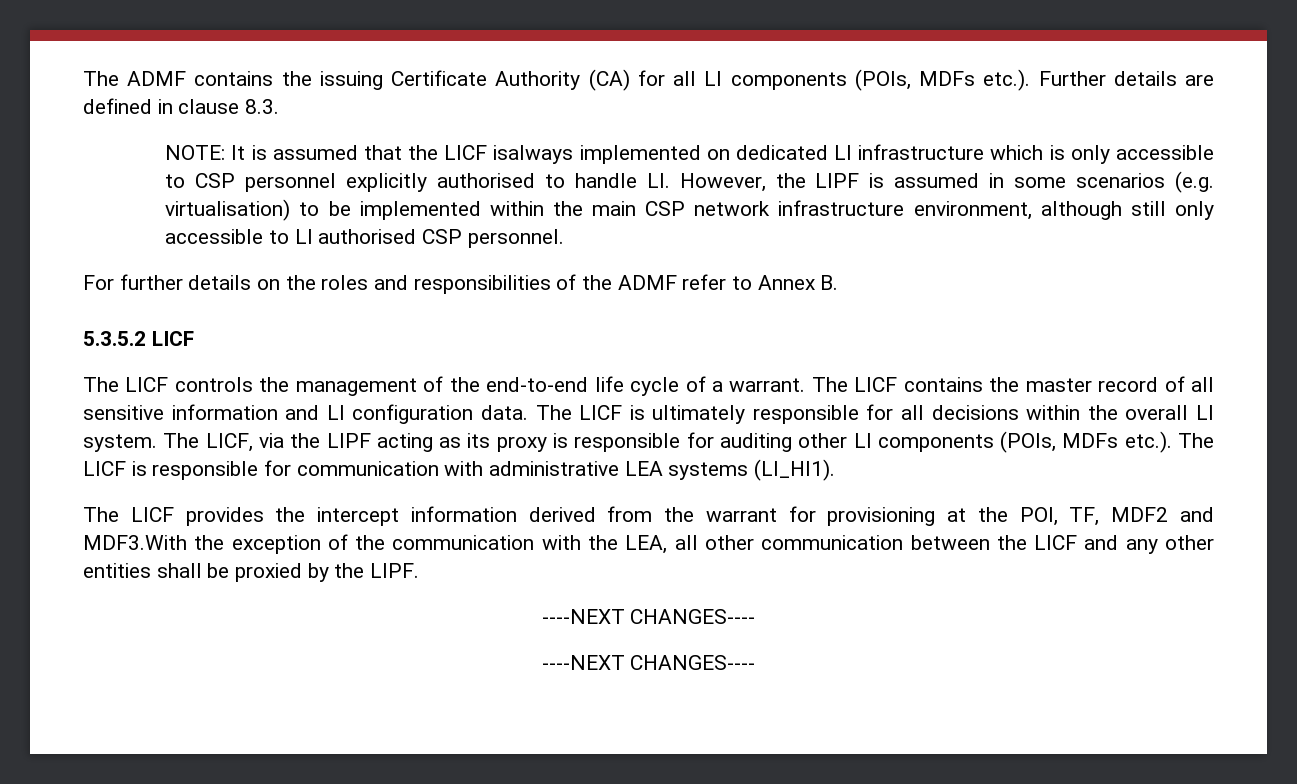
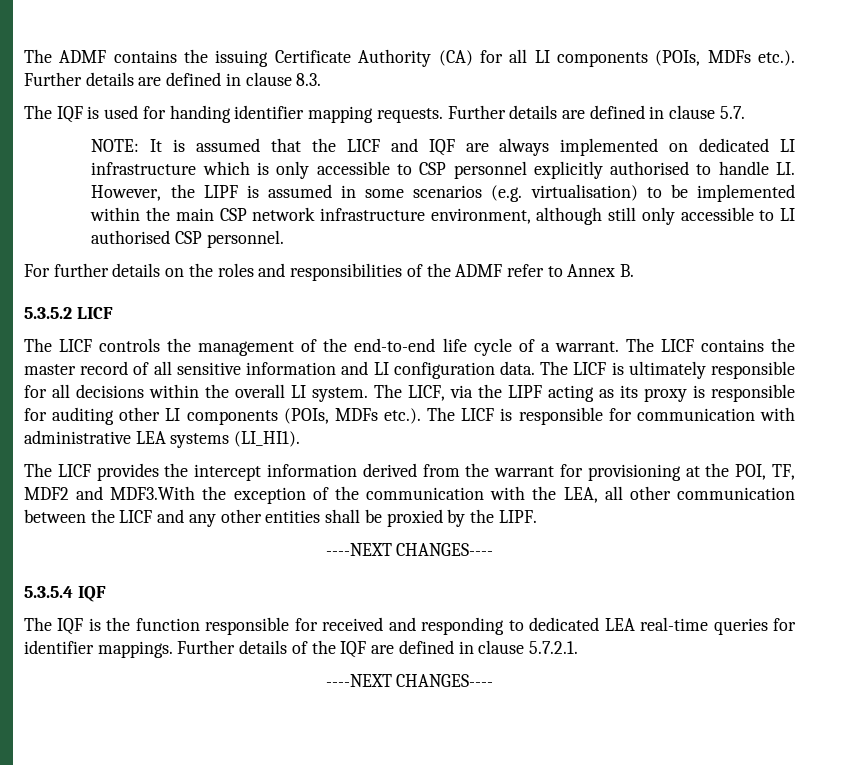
+ The IQF is used for handing identifier mapping requests. Further details are defined in clause 5.7.
- NOTE: It is assumed that the LICF isalways implemented on dedicated LI infrastructure which is only accessible to CSP personnel explicitly authorised to handle LI. However, the LIPF is assumed in some scenarios (e.g. virtualisation) to be implemented within the main CSP network infrastructure environment, although still only accessible to LI authorised CSP personnel.
+ NOTE: It is assumed that the LICF and IQF are always implemented on dedicated LI infrastructure which is only accessible to CSP personnel explicitly authorised to handle LI. However, the LIPF is assumed in some scenarios (e.g. virtualisation) to be implemented within the main CSP network infrastructure environment, although still only accessible to LI authorised CSP personnel.
+ 5.3.5.4 IQF
+ The IQF is the function responsible for received and responding to dedicated LEA real-time queries for identifier mappings. Further details of the IQF are defined in clause 5.7.2.1.

